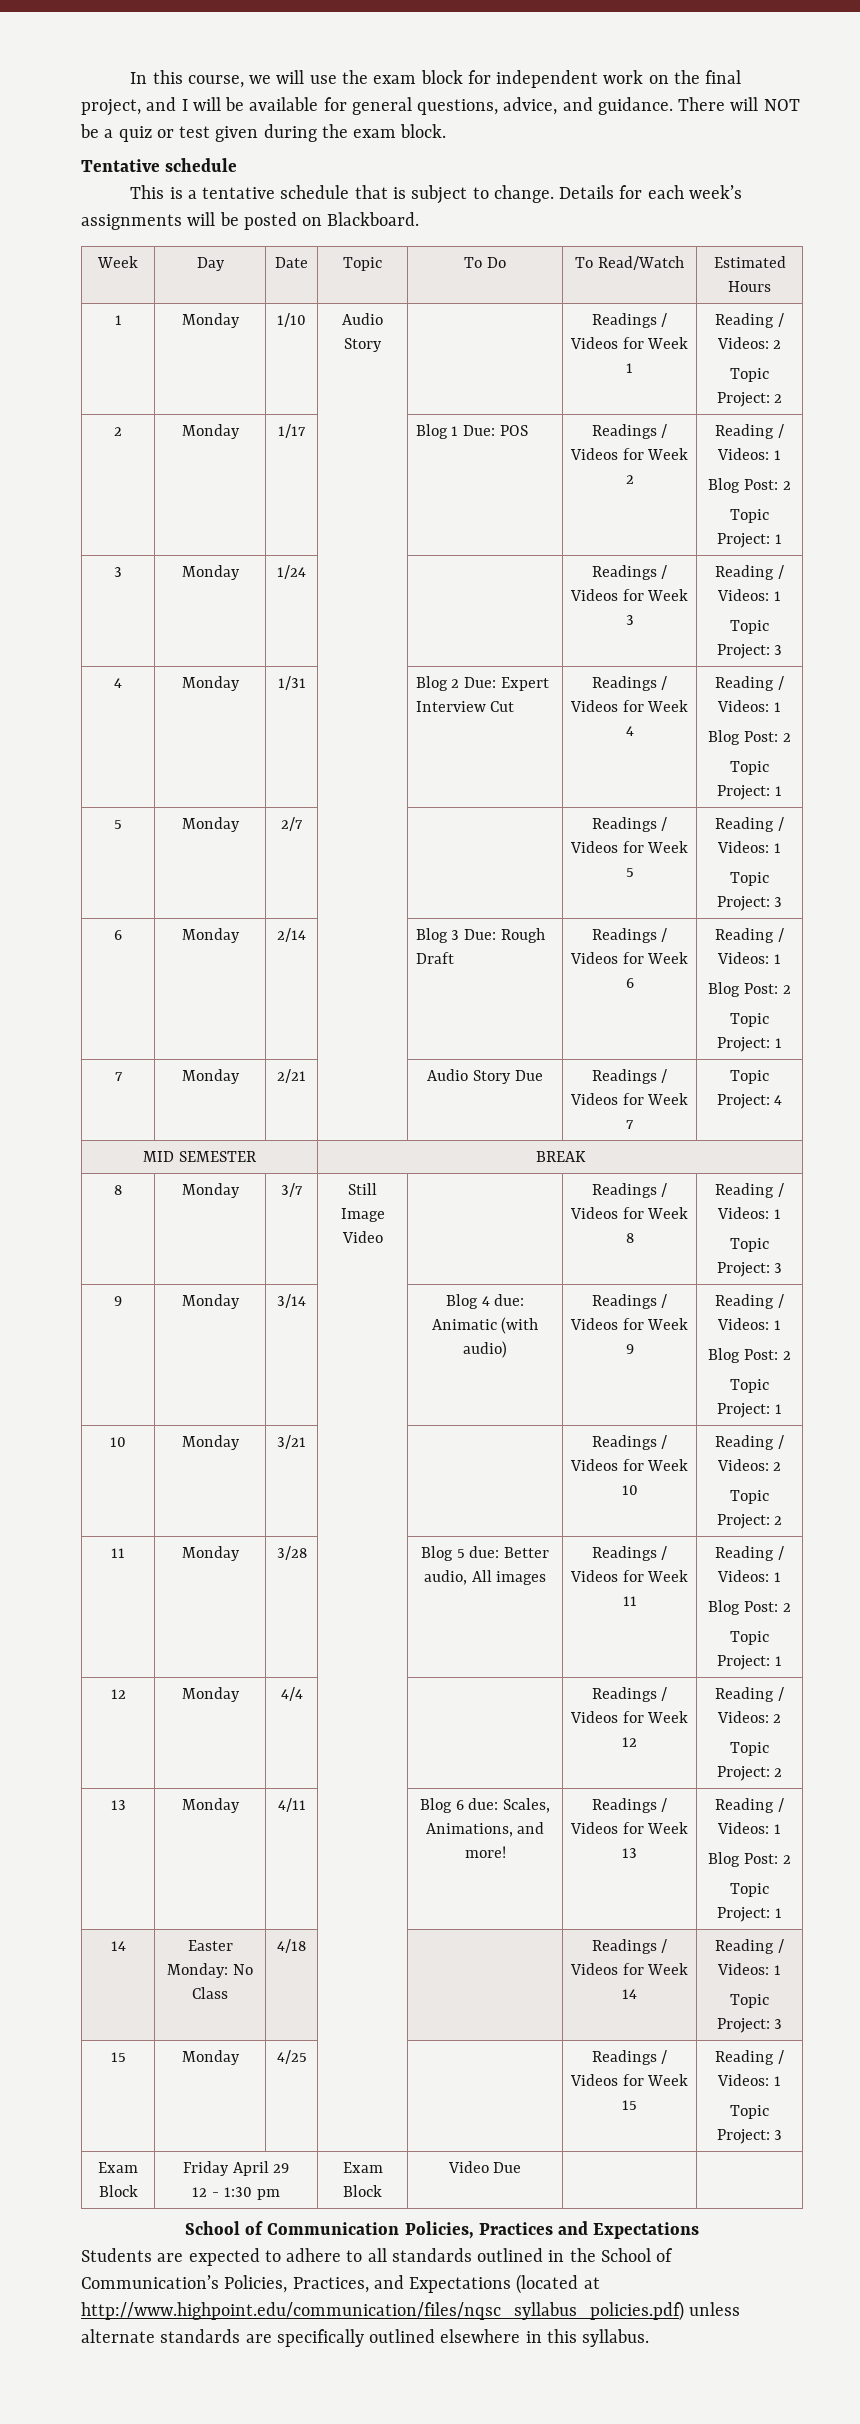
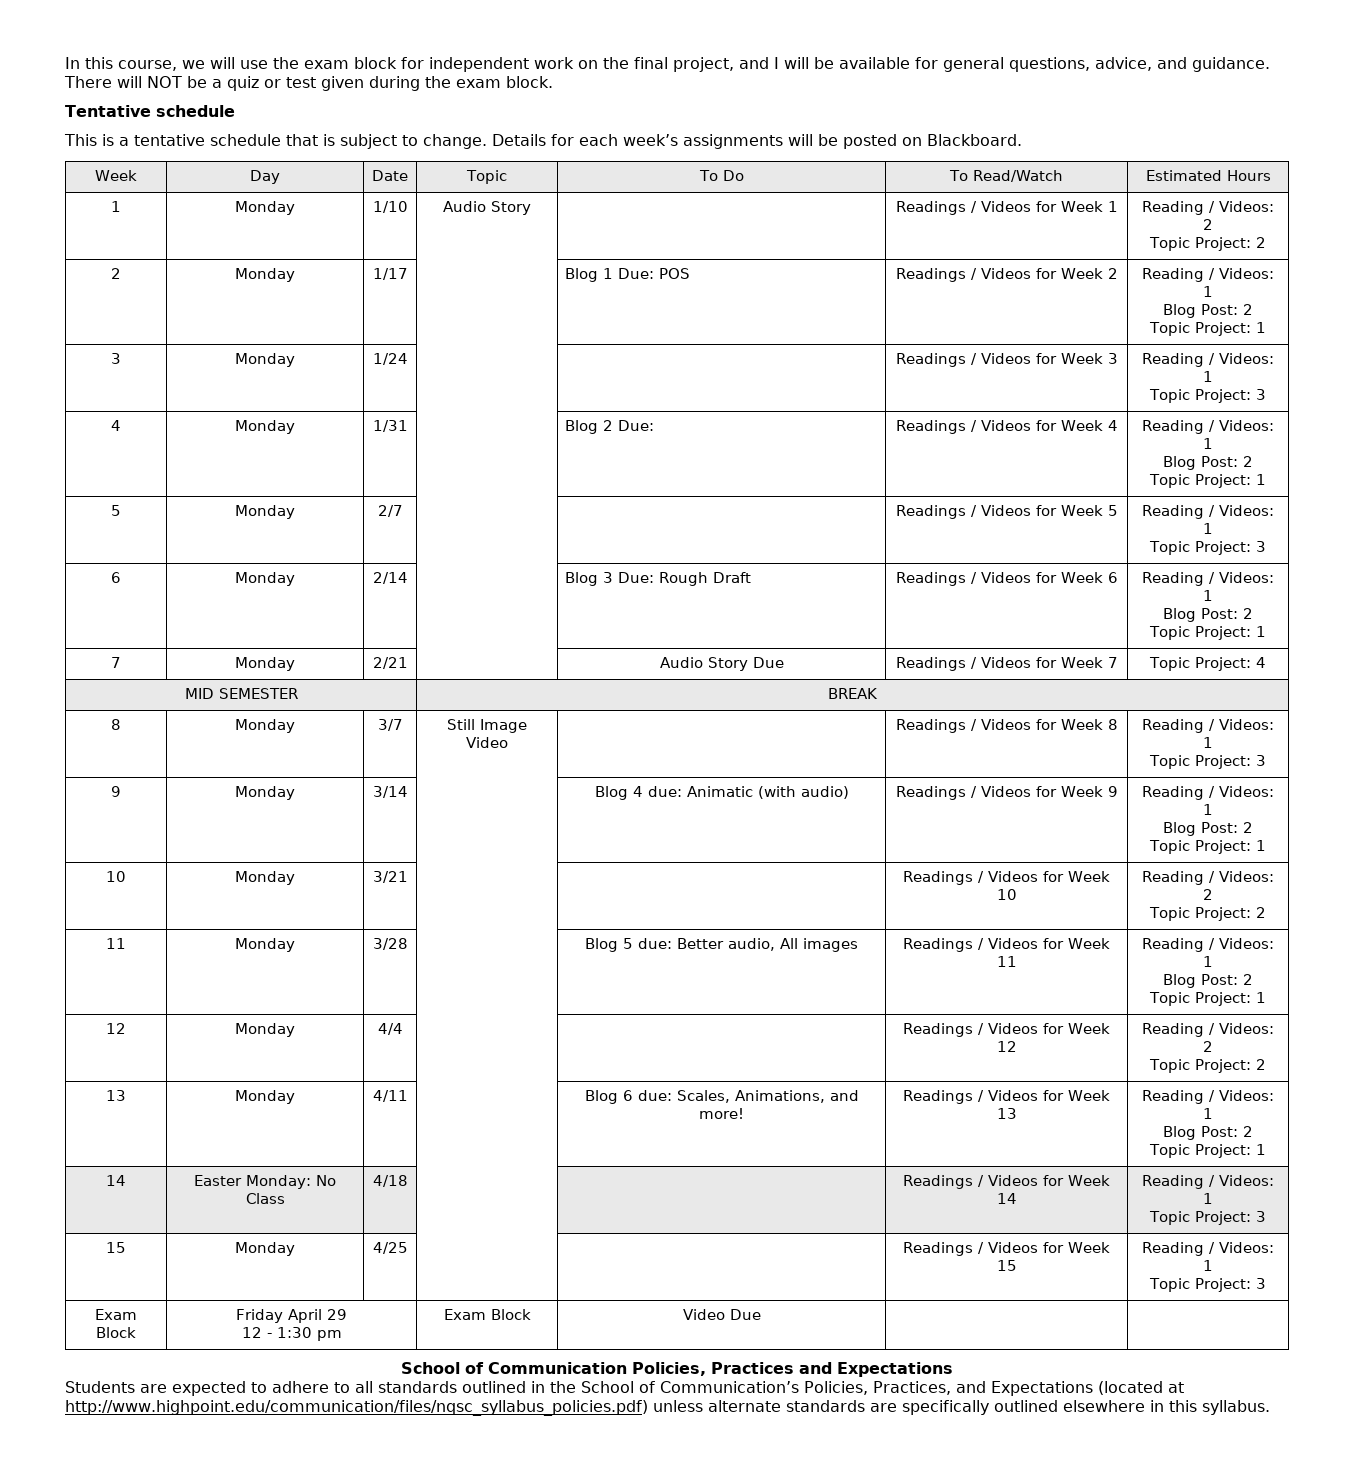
- 4 | Monday | 1/31 | | Blog 2 Due: Expert Interview Cut | Readings / Videos for Week 4 | Reading / Videos: 1
+ 4 | Monday | 1/31 | | Blog 2 Due: | Readings / Videos for Week 4 | Reading / Videos: 1

